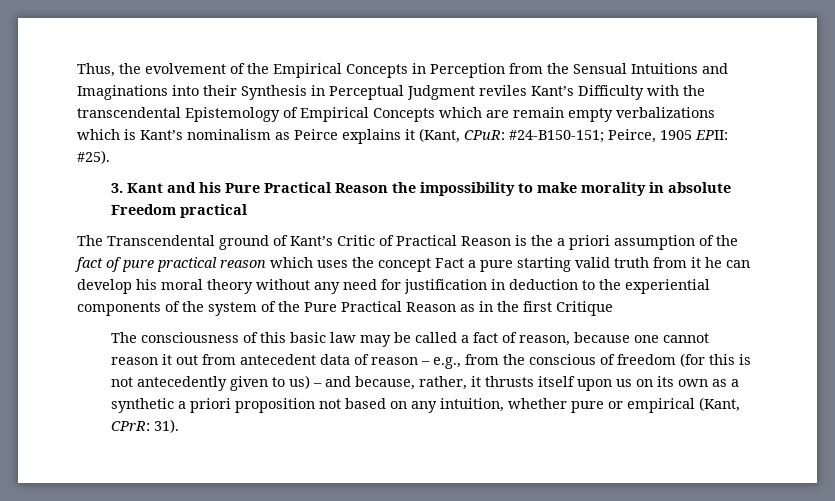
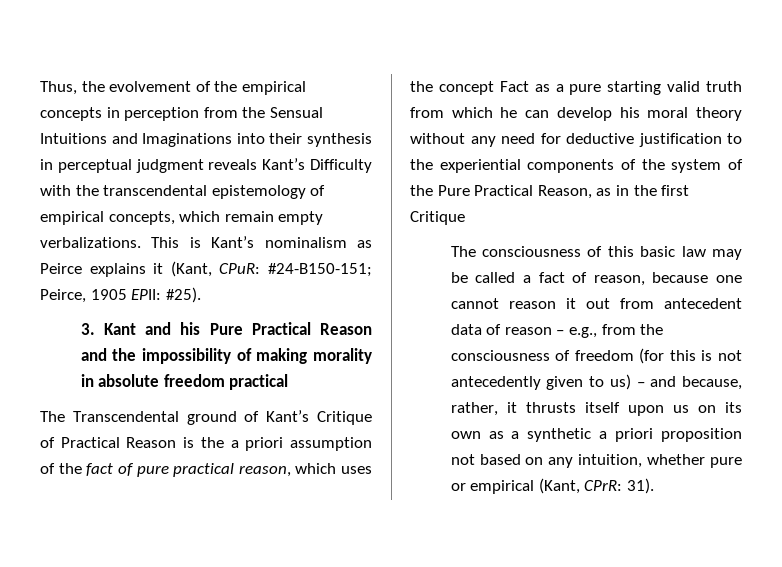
- Thus, the evolvement of the Empirical Concepts in Perception from the Sensual Intuitions and Imaginations into their Synthesis in Perceptual Judgment reviles Kant’s Difficulty with the transcendental Epistemology of Empirical Concepts which are remain empty verbalizations which is Kant’s nominalism as Peirce explains it (Kant, CPuR: #24-B150-151; Peirce, 1905 EPII: #25).
+ Thus, the evolvement of the empirical concepts in perception from the Sensual Intuitions and Imaginations into their synthesis in perceptual judgment reveals Kant’s Difficulty with the transcendental epistemology of empirical concepts, which remain empty verbalizations. This is Kant’s nominalism as Peirce explains it (Kant, CPuR: #24-B150-151; Peirce, 1905 EPII: #25).
- 3. Kant and his Pure Practical Reason the impossibility to make morality in absolute Freedom practical
+ 3. Kant and his Pure Practical Reason and the impossibility of making morality in absolute freedom practical
- The Transcendental ground of Kant’s Critic of Practical Reason is the a priori assumption of the fact of pure practical reason which uses the concept Fact a pure starting valid truth from it he can develop his moral theory without any need for justification in deduction to the experiential components of the system of the Pure Practical Reason as in the first Critique
+ The Transcendental ground of Kant’s Critique of Practical Reason is the a priori assumption of the fact of pure practical reason, which uses the concept Fact as a pure starting valid truth from which he can develop his moral theory without any need for deductive justification to the experiential components of the system of the Pure Practical Reason, as in the first Critique
- The consciousness of this basic law may be called a fact of reason, because one cannot reason it out from antecedent data of reason – e.g., from the conscious of freedom (for this is not antecedently given to us) – and because, rather, it thrusts itself upon us on its own as a synthetic a priori proposition not based on any intuition, whether pure or empirical (Kant, CPrR:
+ The consciousness of this basic law may be called a fact of reason, because one cannot reason it out from antecedent data of reason – e.g., from the consciousness of freedom (for this is not antecedently given to us) – and because, rather, it thrusts itself upon us on its own as a synthetic a priori proposition not based on any intuition, whether pure or empirical (Kant, CPrR:

